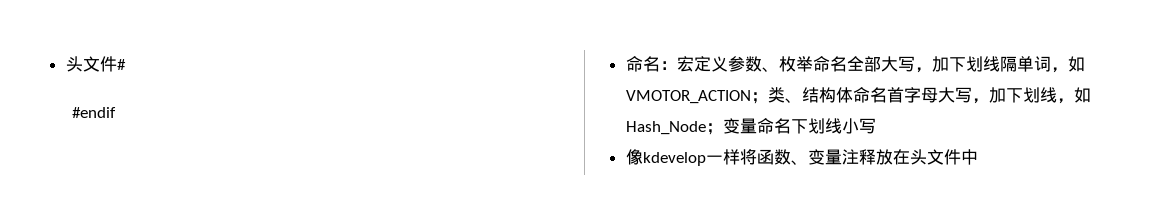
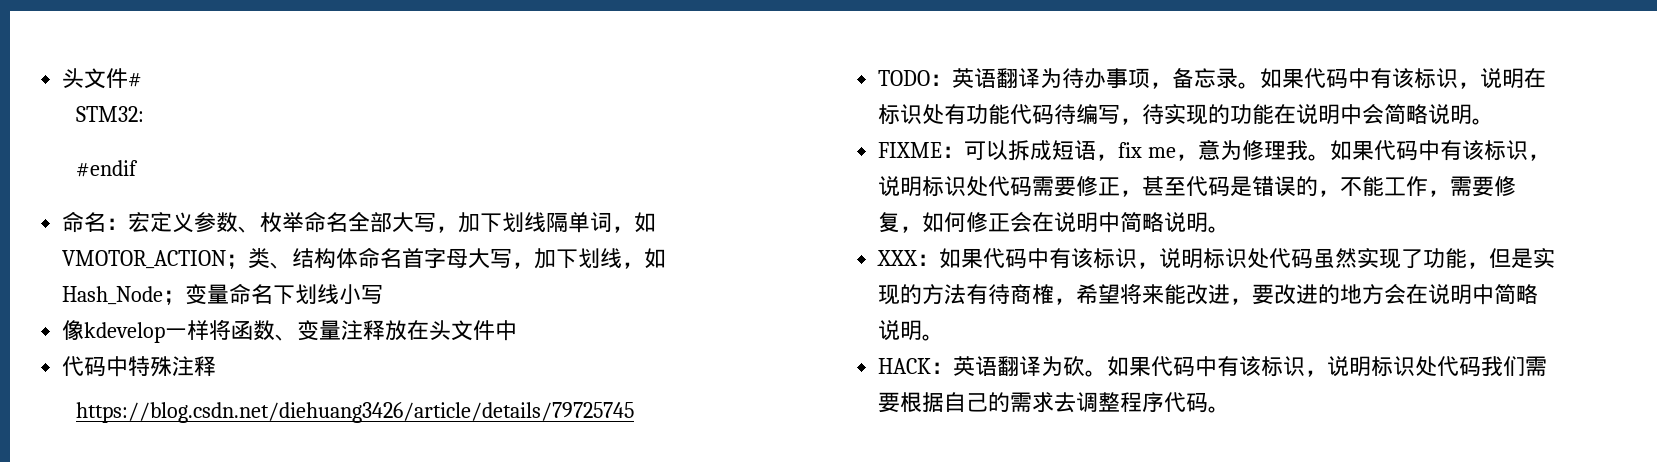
+ STM32:
+ 代码中特殊注释
+ https://blog.csdn.net/diehuang3426/article/details/79725745
+ TODO：英语翻译为待办事项，备忘录。如果代码中有该标识，说明在标识处有功能代码待编写，待实现的功能在说明中会简略说明。
+ FIXME：可以拆成短语，fix me，意为修理我。如果代码中有该标识，说明标识处代码需要修正，甚至代码是错误的，不能工作，需要修复，如何修正会在说明中简略说明。
+ XXX：如果代码中有该标识，说明标识处代码虽然实现了功能，但是实现的方法有待商榷，希望将来能改进，要改进的地方会在说明中简略说明。
+ HACK：英语翻译为砍。如果代码中有该标识，说明标识处代码我们需要根据自己的需求去调整程序代码。

